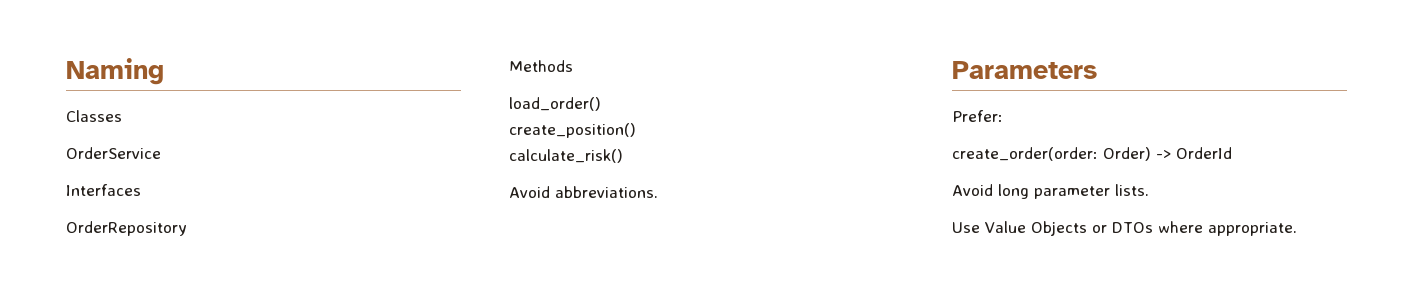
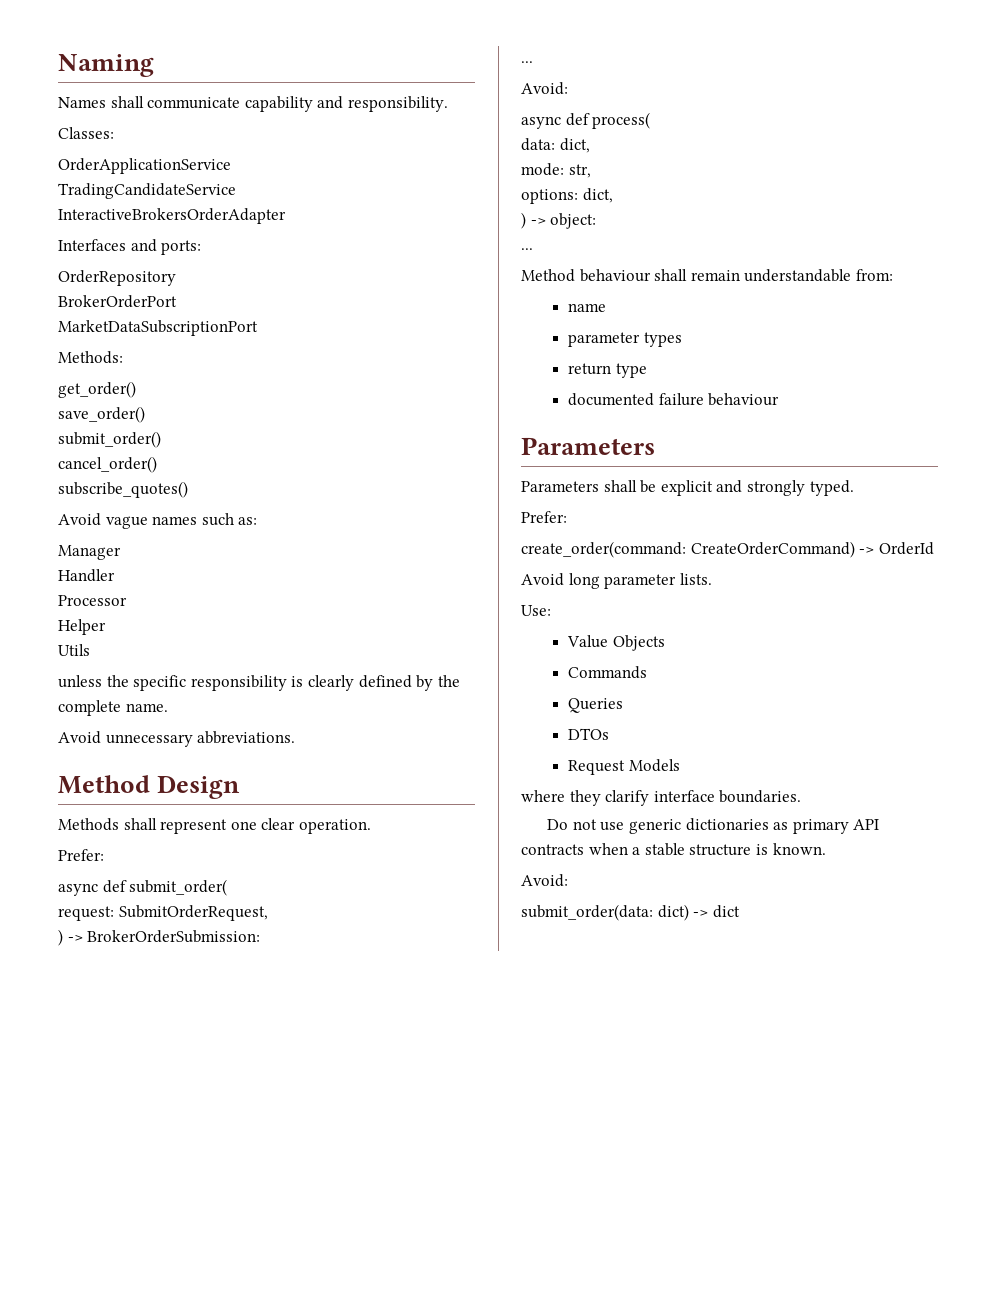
- Classes
- OrderService
+ Names shall communicate capability and responsibility.
+ Classes:
+ OrderApplicationService
+ TradingCandidateService
+ InteractiveBrokersOrderAdapter
- Interfaces
+ Interfaces and ports:
- Methods
- load_order()
- create_position()
- calculate_risk()
- Avoid abbreviations.
+ BrokerOrderPort
+ MarketDataSubscriptionPort
+ Methods:
+ get_order()
+ save_order()
+ submit_order()
+ cancel_order()
+ subscribe_quotes()
+ Avoid vague names such as:
+ Manager
+ Handler
+ Processor
+ Helper
+ Utils
+ unless the specific responsibility is clearly defined by the complete name.
+ Avoid unnecessary abbreviations.
+ Method Design
+ Methods shall represent one clear operation.
+ Prefer:
+ async def submit_order(
+ request: SubmitOrderRequest,
+ ) -> BrokerOrderSubmission:
+ ...
+ Avoid:
+ async def process(
+ data: dict,
+ mode: str,
+ options: dict,
+ ) -> object:
+ ...
+ Method behaviour shall remain understandable from:
+ name
+ parameter types
+ return type
+ documented failure behaviour
  Parameters
+ Parameters shall be explicit and strongly typed.
  Prefer:
- create_order(order: Order) -> OrderId
+ create_order(command: CreateOrderCommand) -> OrderId
- Use Value Objects or DTOs where appropriate.
+ Use:
+ Value Objects
+ Commands
+ Queries
+ DTOs
+ Request Models
+ where they clarify interface boundaries.
+ Do not use generic dictionaries as primary API contracts when a stable structure is known.
+ Avoid:
+ submit_order(data: dict) -> dict

